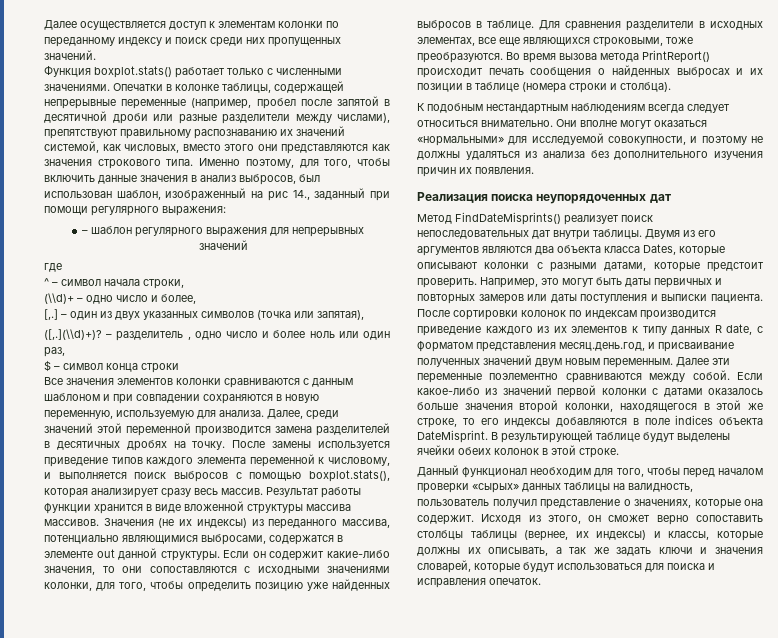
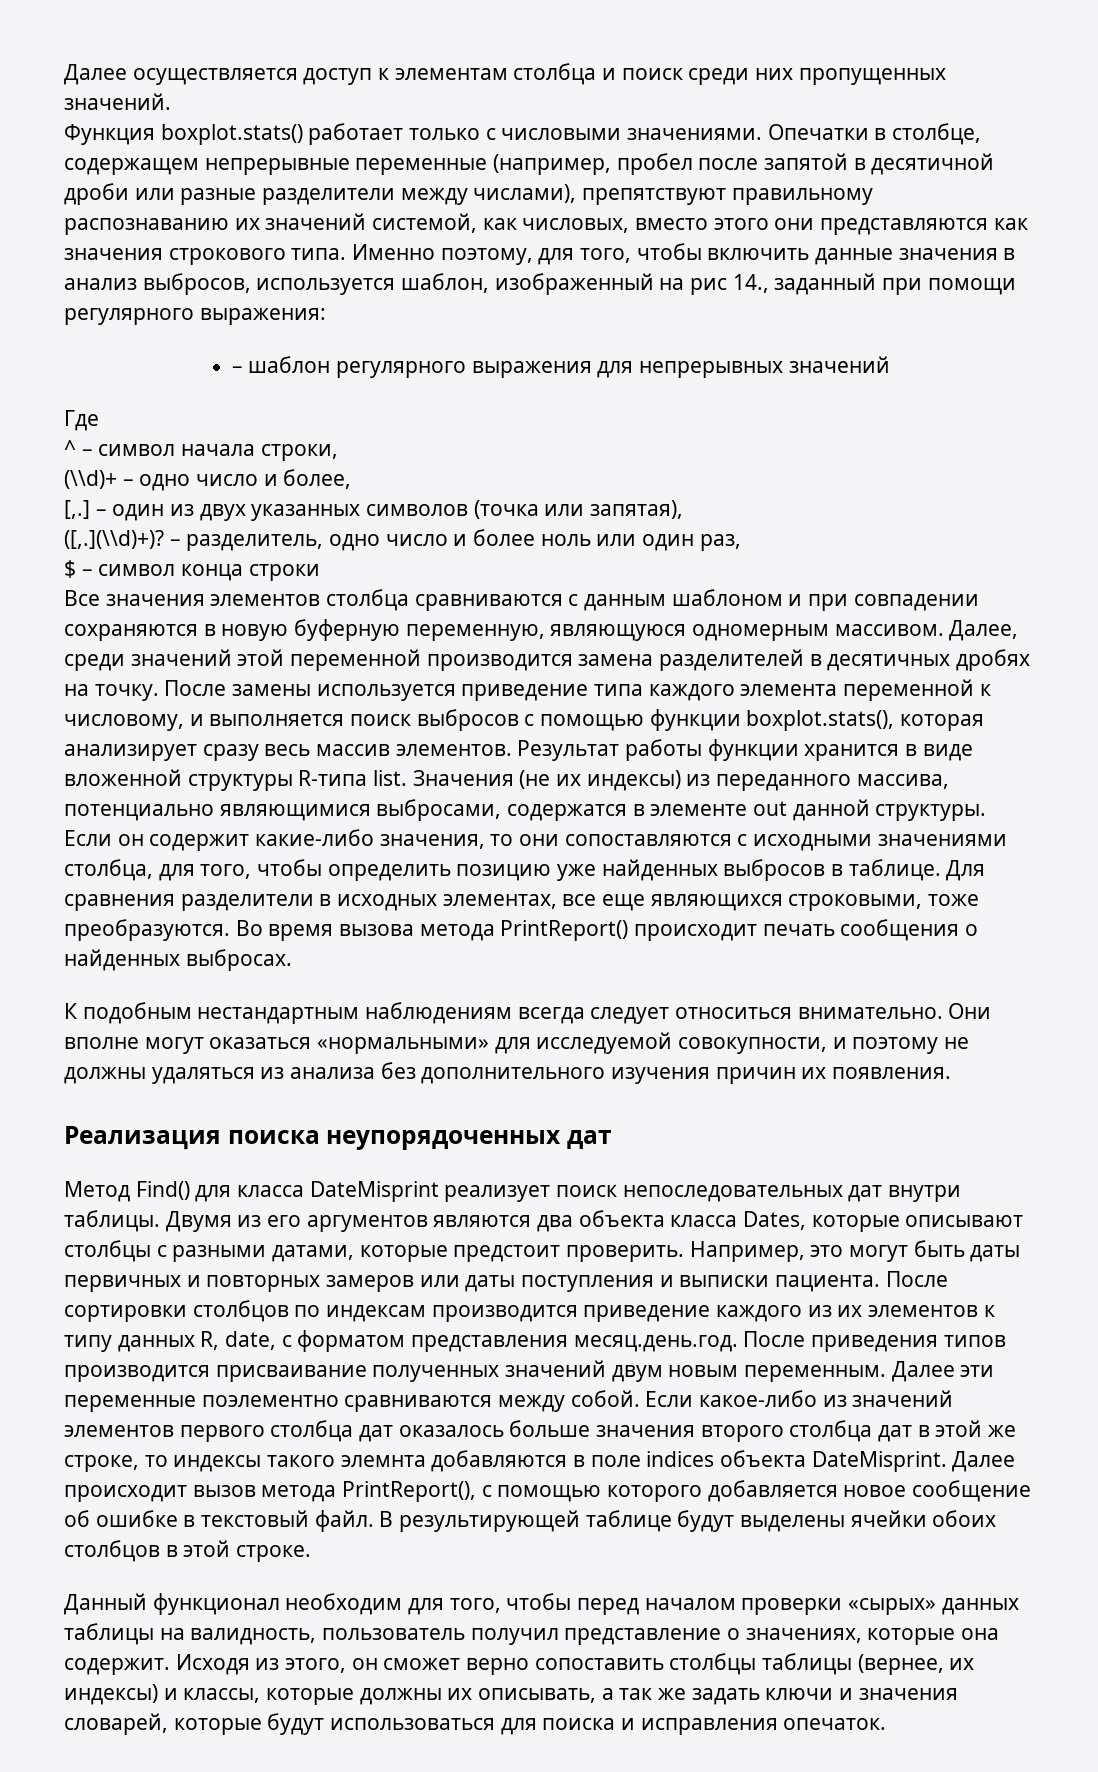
- Далее осуществляется доступ к элементам колонки по переданному индексу и поиск среди них пропущенных значений.
+ Далее осуществляется доступ к элементам столбца и поиск среди них пропущенных значений.
- Функция boxplot.stats() работает только с численными значениями.
+ Функция boxplot.stats() работает только с числовыми значениями.
- Опечатки в колонке таблицы, содержащей непрерывные переменные (например, пробел после запятой в десятичной дроби или разные разделители между числами), препятствуют правильному распознаванию их значений системой, как числовых, вместо этого они представляются как значения строкового типа.
+ Опечатки в столбце, содержащем непрерывные переменные (например, пробел после запятой в десятичной дроби или разные разделители между числами), препятствуют правильному распознаванию их значений системой, как числовых, вместо этого они представляются как значения строкового типа.
- Именно поэтому, для того, чтобы включить данные значения в анализ выбросов, был использован шаблон, изображенный на рис 14., заданный при помощи регулярного выражения:
+ Именно поэтому, для того, чтобы включить данные значения в анализ выбросов, используется шаблон, изображенный на рис 14., заданный при помощи регулярного выражения:
- где
+ Где
- – разделитель , одно число и более ноль или один раз,
+ – разделитель, одно число и более ноль или один раз,
- Все значения элементов колонки сравниваются с данным шаблоном и при совпадении сохраняются в новую переменную, используемую для анализа.
+ Все значения элементов столбца сравниваются с данным шаблоном и при совпадении сохраняются в новую буферную переменную, являющуюся одномерным массивом.
- После замены используется приведение типов каждого элемента переменной к числовому, и выполняется поиск выбросов с помощью boxplot.stats(), которая анализирует сразу весь массив.
+ После замены используется приведение типа каждого элемента переменной к числовому, и выполняется поиск выбросов с помощью функции boxplot.stats(), которая анализирует сразу весь массив элементов.
- Результат работы функции хранится в виде вложенной структуры массива массивов.
+ Результат работы функции хранится в виде вложенной структуры R-типа list.
- Если он содержит какие-либо значения, то они сопоставляются с исходными значениями колонки, для того, чтобы определить позицию уже найденных выбросов в таблице.
+ Если он содержит какие-либо значения, то они сопоставляются с исходными значениями столбца, для того, чтобы определить позицию уже найденных выбросов в таблице.
- Во время вызова метода PrintReport() происходит печать сообщения о найденных выбросах и их позиции в таблице (номера строки и столбца).
+ Во время вызова метода PrintReport() происходит печать сообщения о найденных выбросах.
- Метод FindDateMisprints() реализует поиск непоследовательных дат внутри таблицы.
+ Метод Find() для класса DateMisprint реализует поиск непоследовательных дат внутри таблицы.
- Двумя из его аргументов являются два объекта класса Dates, которые описывают колонки с разными датами, которые предстоит проверить.
+ Двумя из его аргументов являются два объекта класса Dates, которые описывают столбцы с разными датами, которые предстоит проверить.
- После сортировки колонок по индексам производится приведение каждого из их элементов к типу данных R date, с форматом представления месяц.день.год, и присваивание полученных значений двум новым переменным.
+ После сортировки столбцов по индексам производится приведение каждого из их элементов к типу данных R, date, с форматом представления месяц.день.год. После приведения типов производится присваивание полученных значений двум новым переменным.
- Если какое-либо из значений первой колонки с датами оказалось больше значения второй колонки, находящегося в этой же строке, то его индексы добавляются в поле indices объекта DateMisprint.
+ Если какое-либо из значений элементов первого столбца дат оказалось больше значения второго столбца дат в этой же строке, то индексы такого элемнта добавляются в поле indices объекта DateMisprint.
+ Далее происходит вызов метода PrintReport(), с помощью которого добавляется новое сообщение об ошибке в текстовый файл.
- В результирующей таблице будут выделены ячейки обеих колонок в этой строке.
+ В результирующей таблице будут выделены ячейки обоих столбцов в этой строке.

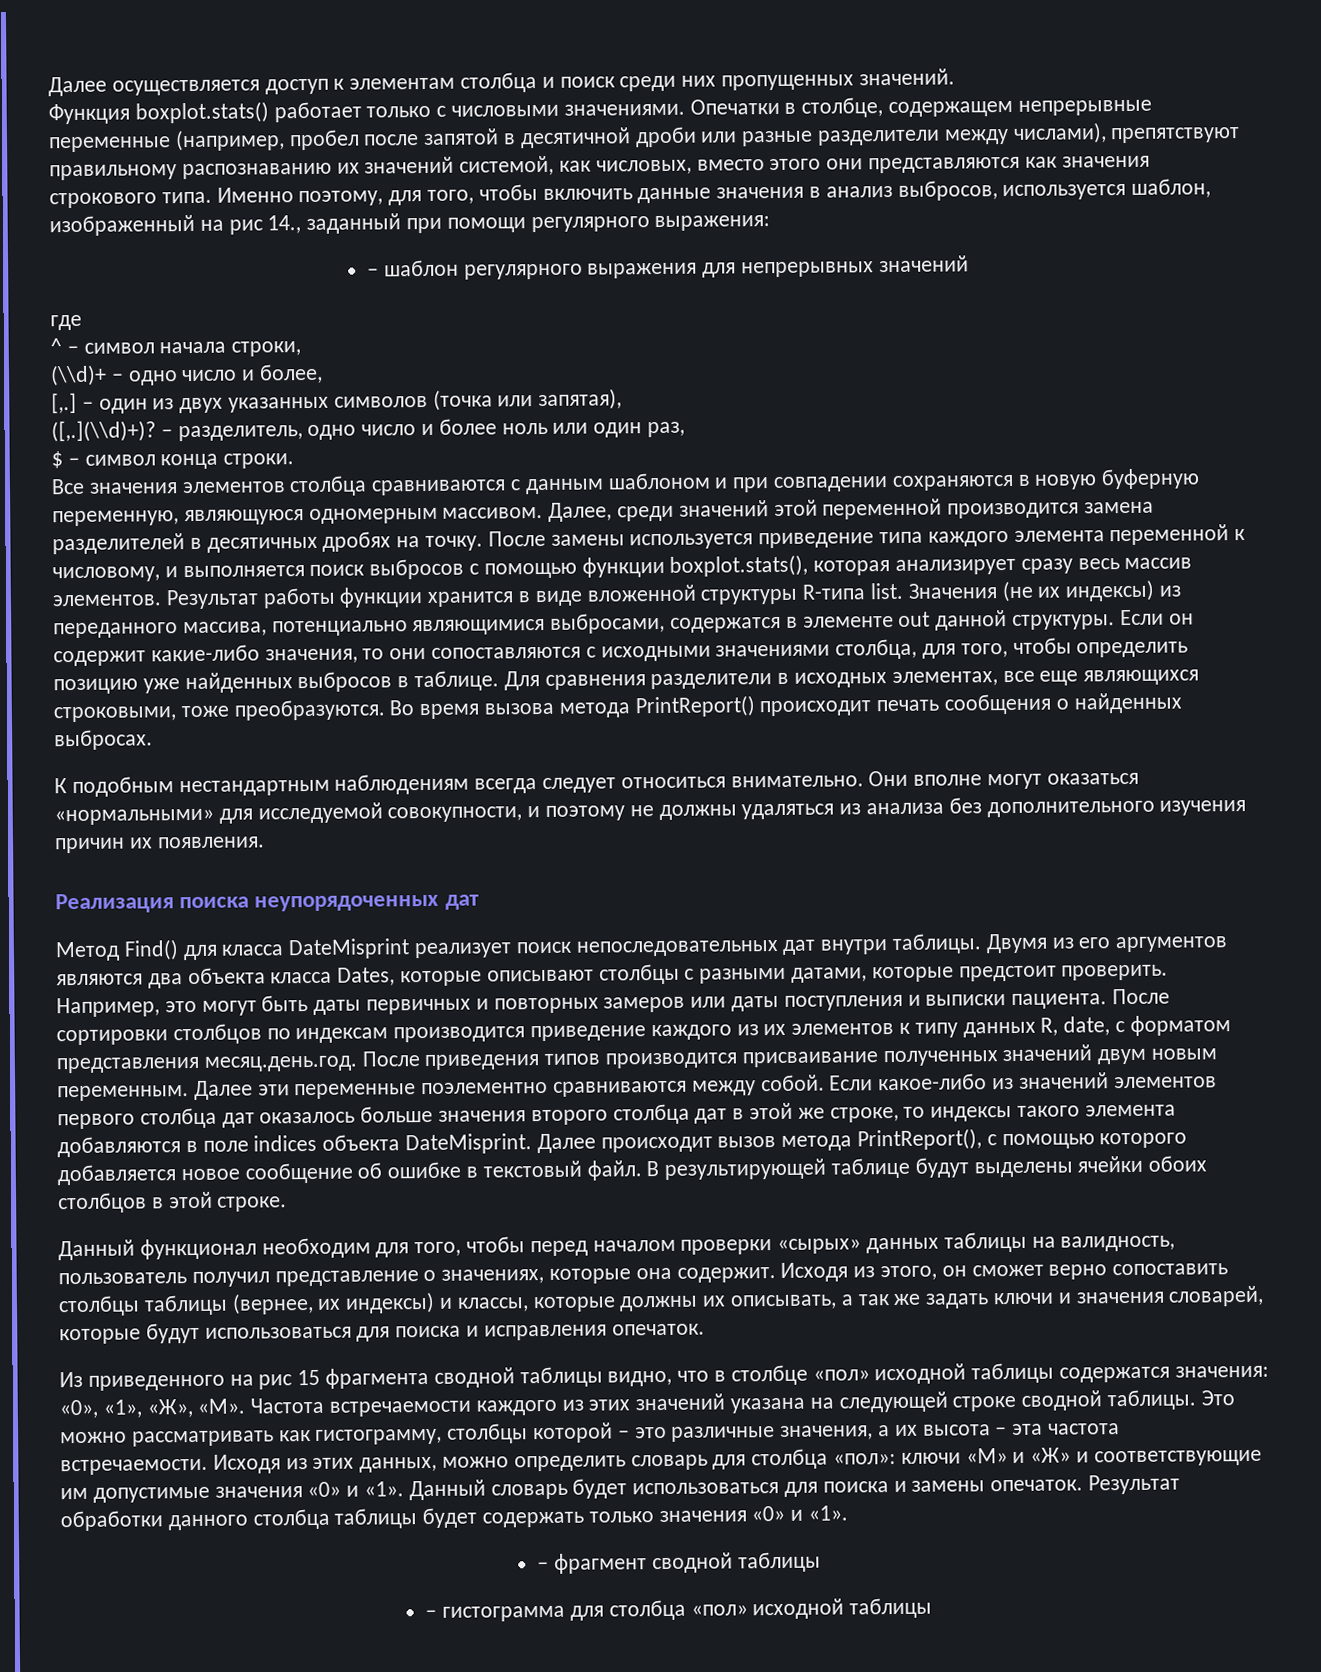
- Где
+ где
- $ – символ конца строки
+ $ – символ конца строки.
- Если какое-либо из значений элементов первого столбца дат оказалось больше значения второго столбца дат в этой же строке, то индексы такого элемнта добавляются в поле indices объекта DateMisprint.
+ Если какое-либо из значений элементов первого столбца дат оказалось больше значения второго столбца дат в этой же строке, то индексы такого элемента добавляются в поле indices объекта DateMisprint.
+ Из приведенного на рис 15 фрагмента сводной таблицы видно, что в столбце «пол» исходной таблицы содержатся значения: «0», «1», «Ж», «М». Частота встречаемости каждого из этих значений указана на следующей строке сводной таблицы. Это можно рассматривать как гистограмму, столбцы которой – это различные значения, а их высота – эта частота встречаемости. Исходя из этих данных, можно определить словарь для столбца «пол»: ключи «М» и «Ж» и соответствующие им допустимые значения «0» и «1». Данный словарь будет использоваться для поиска и замены опечаток. Результат обработки данного столбца таблицы будет содержать только значения «0» и «1».
+ – фрагмент сводной таблицы
+ – гистограмма для столбца «пол» исходной таблицы

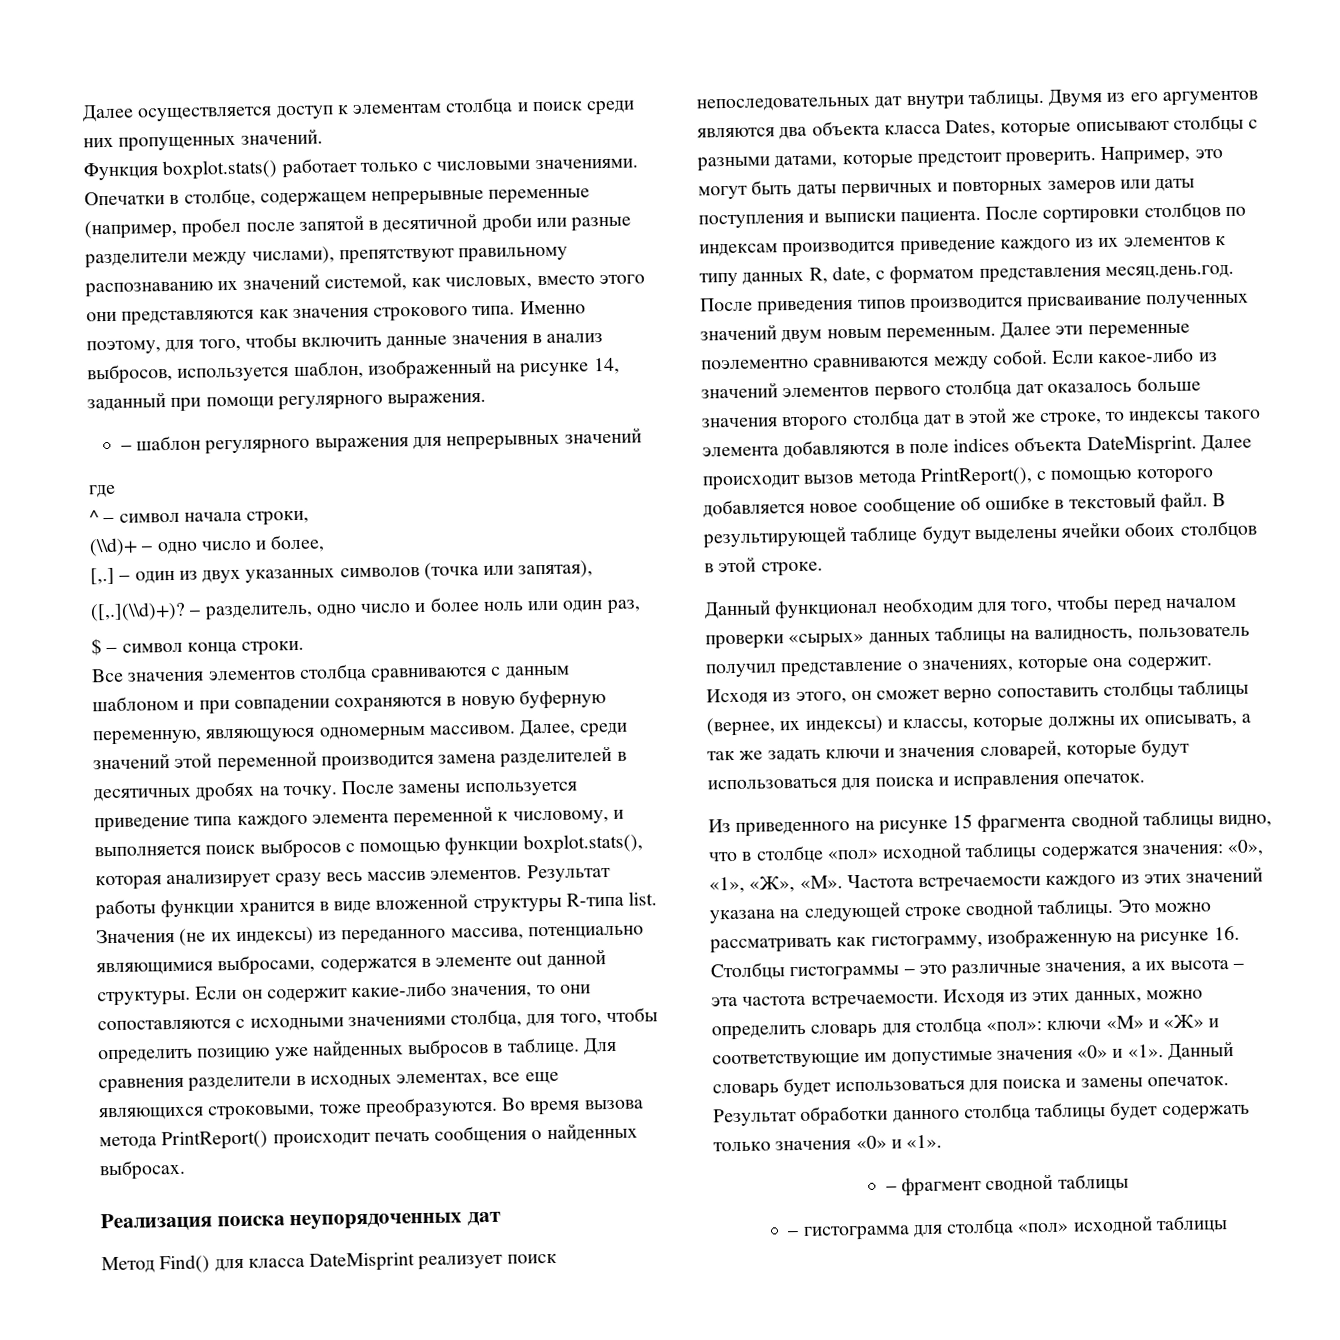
- Именно поэтому, для того, чтобы включить данные значения в анализ выбросов, используется шаблон, изображенный на рис 14., заданный при помощи регулярного выражения:
+ Именно поэтому, для того, чтобы включить данные значения в анализ выбросов, используется шаблон, изображенный на рисунке 14, заданный при помощи регулярного выражения.
- К подобным нестандартным наблюдениям всегда следует относиться внимательно. Они вполне могут оказаться «нормальными» для исследуемой совокупности, и поэтому не должны удаляться из анализа без дополнительного изучения причин их появления.
- Из приведенного на рис 15 фрагмента сводной таблицы видно, что в столбце «пол» исходной таблицы содержатся значения: «0», «1», «Ж», «М». Частота встречаемости каждого из этих значений указана на следующей строке сводной таблицы.
+ Из приведенного на рисунке 15 фрагмента сводной таблицы видно, что в столбце «пол» исходной таблицы содержатся значения: «0», «1», «Ж», «М». Частота встречаемости каждого из этих значений указана на следующей строке сводной таблицы.
- Это можно рассматривать как гистограмму, столбцы которой – это различные значения, а их высота – эта частота встречаемости.
+ Это можно рассматривать как гистограмму, изображенную на рисунке 16. Столбцы гистограммы – это различные значения, а их высота – эта частота встречаемости.

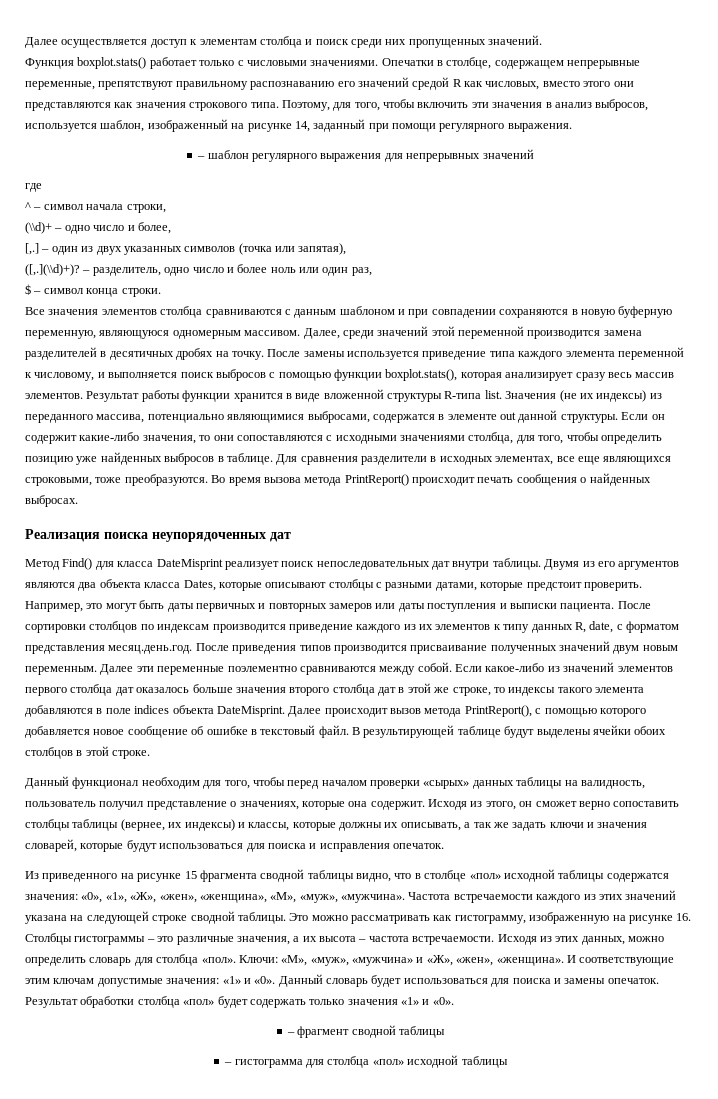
- Опечатки в столбце, содержащем непрерывные переменные (например, пробел после запятой в десятичной дроби или разные разделители между числами), препятствуют правильному распознаванию их значений системой, как числовых, вместо этого они представляются как значения строкового типа.
+ Опечатки в столбце, содержащем непрерывные переменные, препятствуют правильному распознаванию его значений средой R как числовых, вместо этого они представляются как значения строкового типа.
- Именно поэтому, для того, чтобы включить данные значения в анализ выбросов, используется шаблон, изображенный на рисунке 14, заданный при помощи регулярного выражения.
+ Поэтому, для того, чтобы включить эти значения в анализ выбросов, используется шаблон, изображенный на рисунке 14, заданный при помощи регулярного выражения.
- Из приведенного на рисунке 15 фрагмента сводной таблицы видно, что в столбце «пол» исходной таблицы содержатся значения: «0», «1», «Ж», «М». Частота встречаемости каждого из этих значений указана на следующей строке сводной таблицы.
+ Из приведенного на рисунке 15 фрагмента сводной таблицы видно, что в столбце «пол» исходной таблицы содержатся значения: «0», «1», «Ж», «жен», «женщина», «М», «муж», «мужчина». Частота встречаемости каждого из этих значений указана на следующей строке сводной таблицы.
- Это можно рассматривать как гистограмму, изображенную на рисунке 16. Столбцы гистограммы – это различные значения, а их высота – эта частота встречаемости.
+ Это можно рассматривать как гистограмму, изображенную на рисунке 16. Столбцы гистограммы – это различные значения, а их высота – частота встречаемости.
- Исходя из этих данных, можно определить словарь для столбца «пол»: ключи «М» и «Ж» и соответствующие им допустимые значения «0» и «1».
+ Исходя из этих данных, можно определить словарь для столбца «пол». Ключи: «М», «муж», «мужчина» и «Ж», «жен», «женщина». И соответствующие этим ключам допустимые значения: «1» и «0».
- Результат обработки данного столбца таблицы будет содержать только значения «0» и «1».
+ Результат обработки столбца «пол» будет содержать только значения «1» и «0».

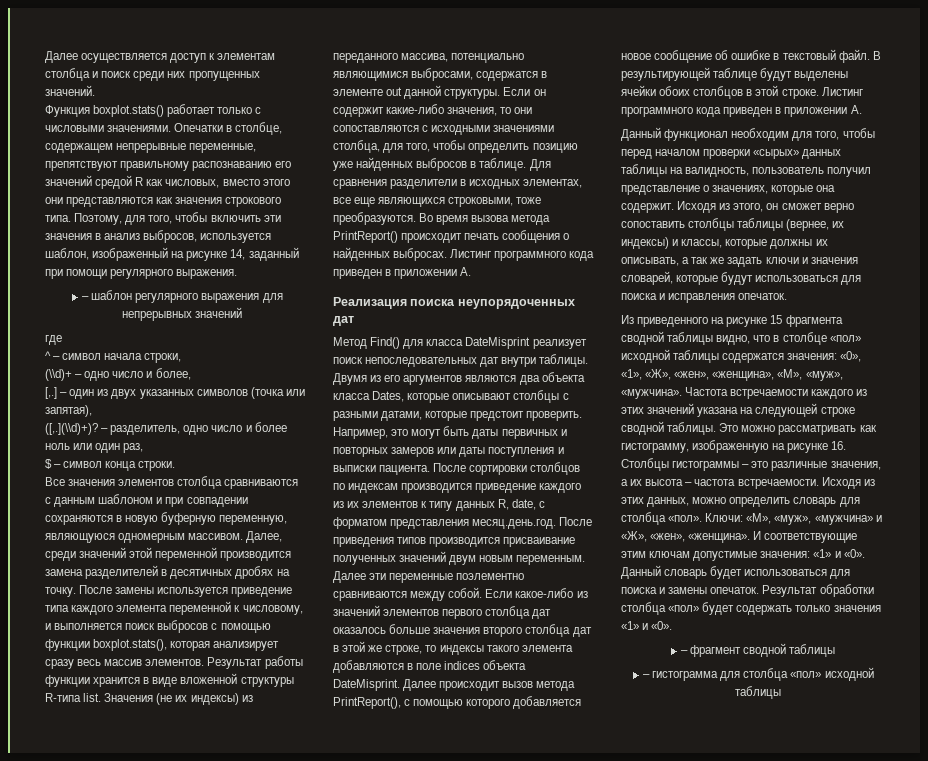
- Во время вызова метода PrintReport() происходит печать сообщения о найденных выбросах.
+ Во время вызова метода PrintReport() происходит печать сообщения о найденных выбросах. Листинг программного кода приведен в приложении А.
- В результирующей таблице будут выделены ячейки обоих столбцов в этой строке.
+ В результирующей таблице будут выделены ячейки обоих столбцов в этой строке. Листинг программного кода приведен в приложении А.

